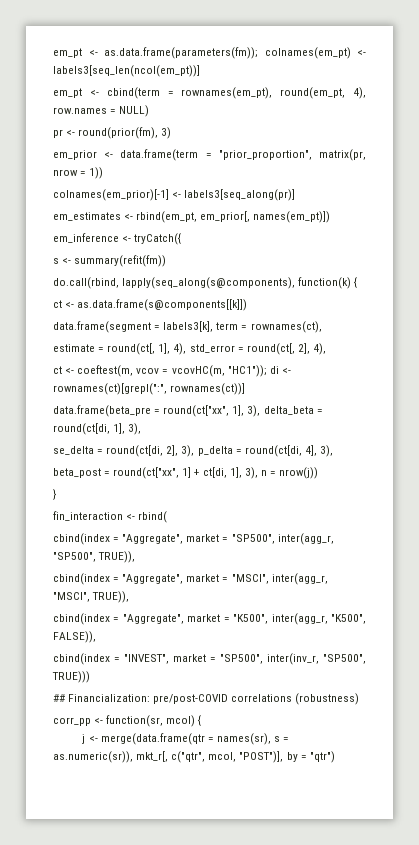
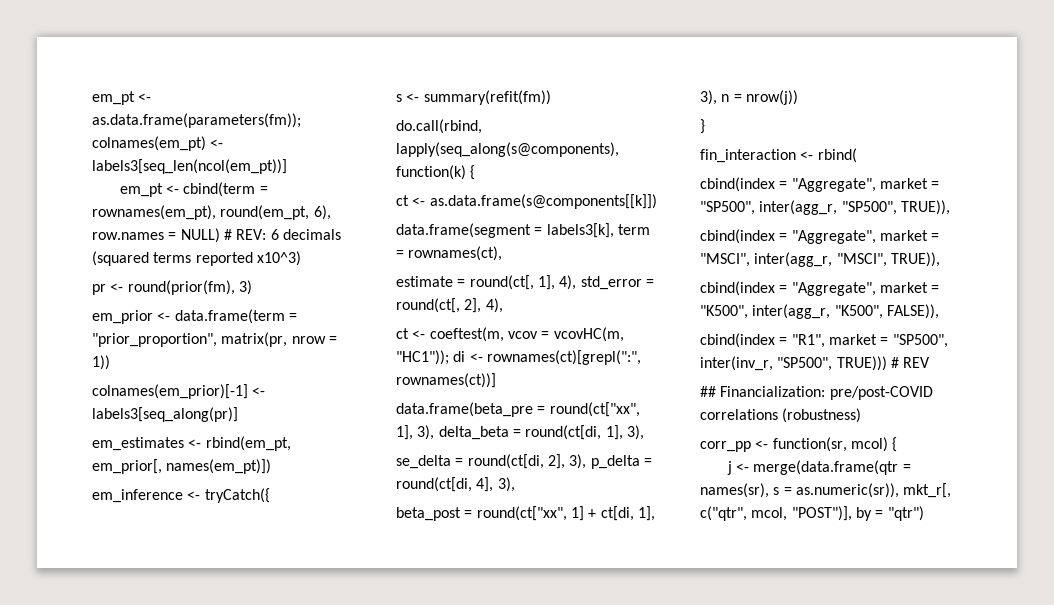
- em_pt <- cbind(term = rownames(em_pt), round(em_pt, 4), row.names = NULL)
+ em_pt <- cbind(term = rownames(em_pt), round(em_pt, 6), row.names = NULL) # REV: 6 decimals (squared terms reported x10^3)
- cbind(index = "INVEST", market = "SP500", inter(inv_r, "SP500", TRUE)))
+ cbind(index = "R1", market = "SP500", inter(inv_r, "SP500", TRUE))) # REV

